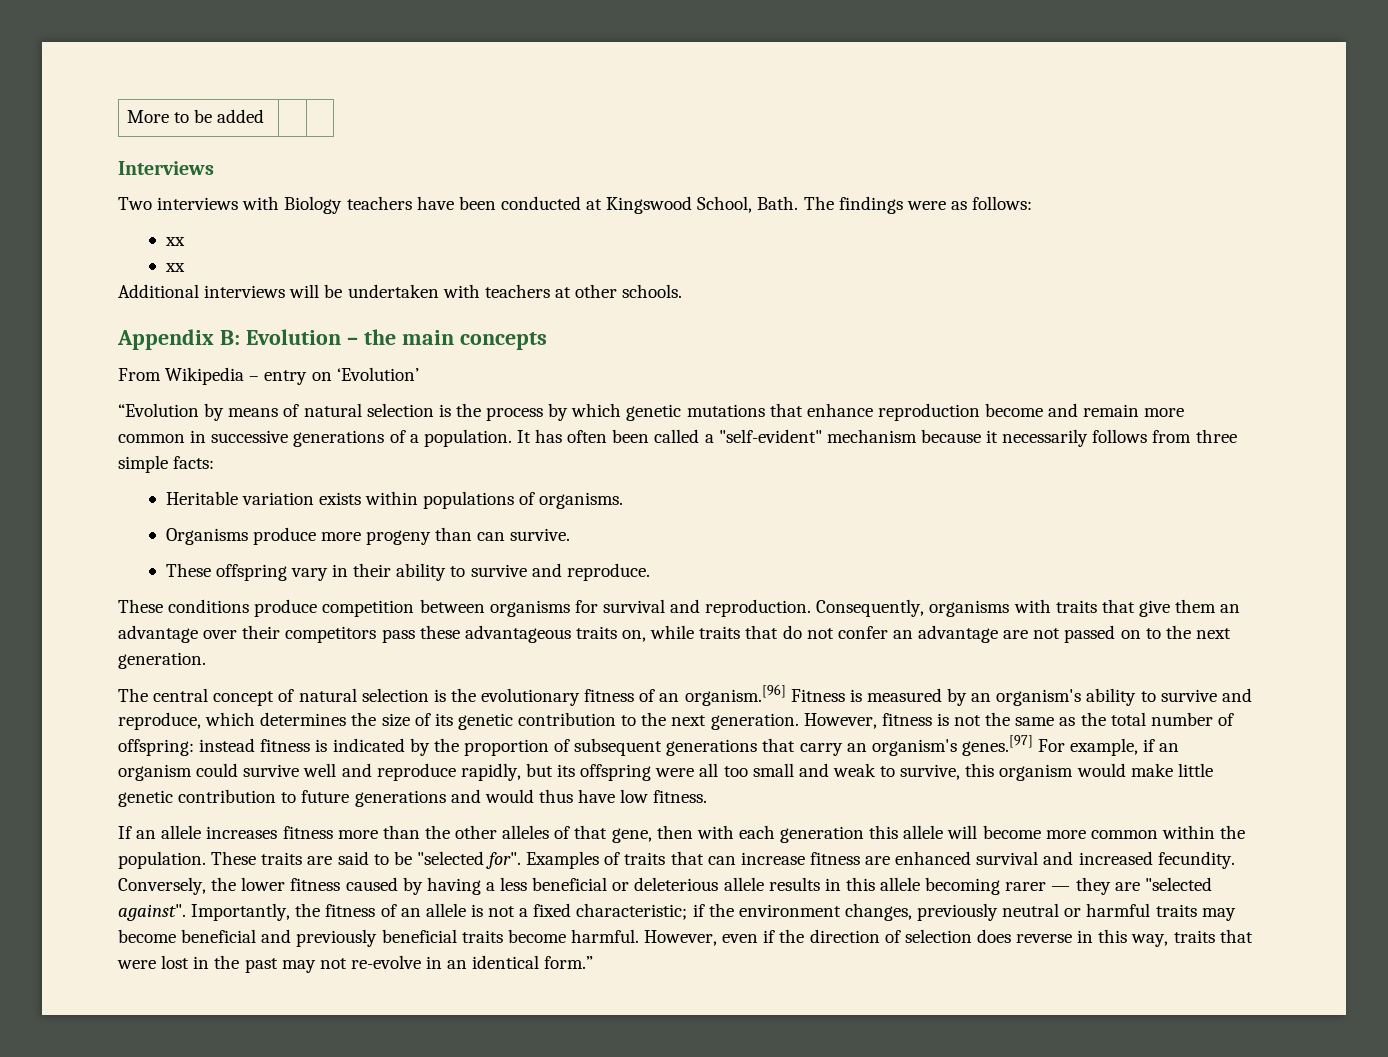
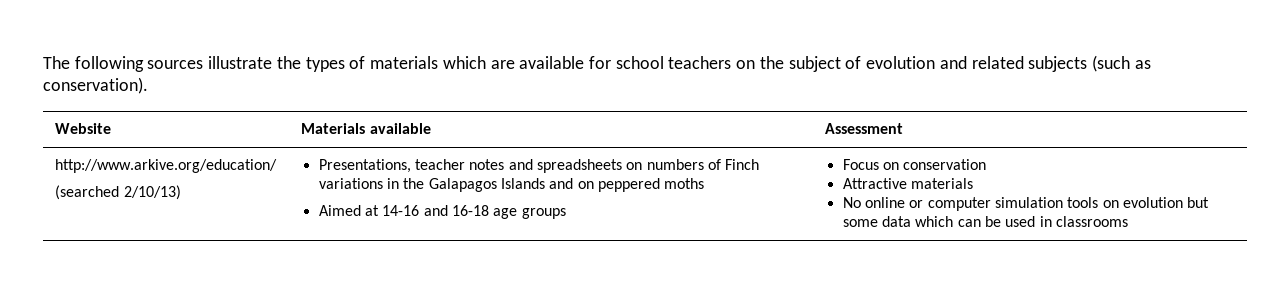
- More to be added | |
- Interviews
- Two interviews with Biology teachers have been conducted at Kingswood School, Bath. The findings were as follows:
- xx
- xx
- Additional interviews will be undertaken with teachers at other schools.
- Appendix B: Evolution – the main concepts
- From Wikipedia – entry on ‘Evolution’
- “Evolution by means of natural selection is the process by which genetic mutations that enhance reproduction become and remain more common in successive generations of a population. It has often been called a "self-evident" mechanism because it necessarily follows from three simple facts:
- Heritable variation exists within populations of organisms.
- Organisms produce more progeny than can survive.
- These offspring vary in their ability to survive and reproduce.
- These conditions produce competition between organisms for survival and reproduction. Consequently, organisms with traits that give them an advantage over their competitors pass these advantageous traits on, while traits that do not confer an advantage are not passed on to the next generation.
- The central concept of natural selection is the evolutionary fitness of an organism.[96] Fitness is measured by an organism's ability to survive and reproduce, which determines the size of its genetic contribution to the next generation. However, fitness is not the same as the total number of offspring: instead fitness is indicated by the proportion of subsequent generations that carry an organism's genes.[97] For example, if an organism could survive well and reproduce rapidly, but its offspring were all too small and weak to survive, this organism would make little genetic contribution to future generations and would thus have low fitness.
- If an allele increases fitness more than the other alleles of that gene, then with each generation this allele will become more common within the population. These traits are said to be "selected for". Examples of traits that can increase fitness are enhanced survival and increased fecundity. Conversely, the lower fitness caused by having a less beneficial or deleterious allele results in this allele becoming rarer — they are "selected against". Importantly, the fitness of an allele is not a fixed characteristic; if the environment changes, previously neutral or harmful traits may become beneficial and previously beneficial traits become harmful. However, even if the direction of selection does reverse in this way, traits that were lost in the past may not re-evolve in an identical form.”
+ The following sources illustrate the types of materials which are available for school teachers on the subject of evolution and related subjects (such as conservation).
+ Website | Materials available | Assessment
+ http://www.arkive.org/education/
+ (searched 2/10/13) | Presentations, teacher notes and spreadsheets on numbers of Finch variations in the Galapagos Islands and on peppered moths
+ Aimed at 14-16 and 16-18 age groups | Focus on conservation
+ Attractive materials
+ No online or computer simulation tools on evolution but some data which can be used in classrooms

